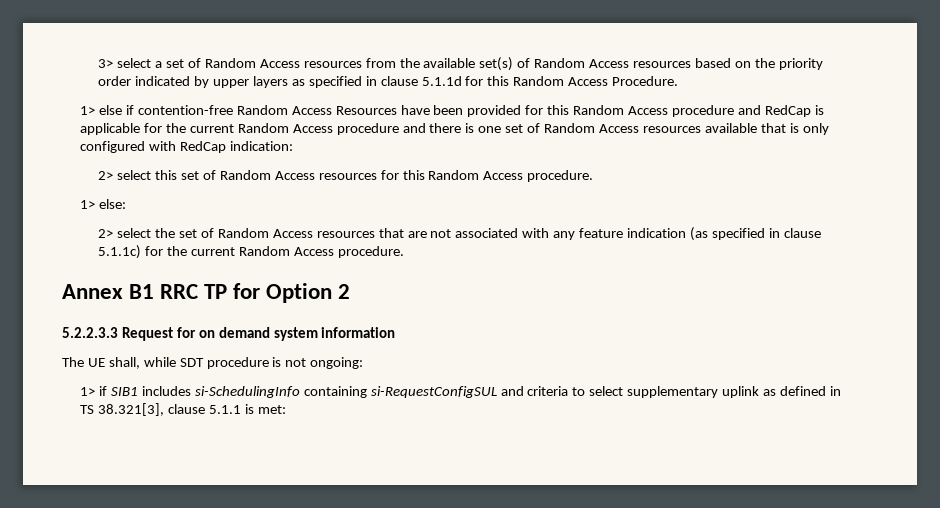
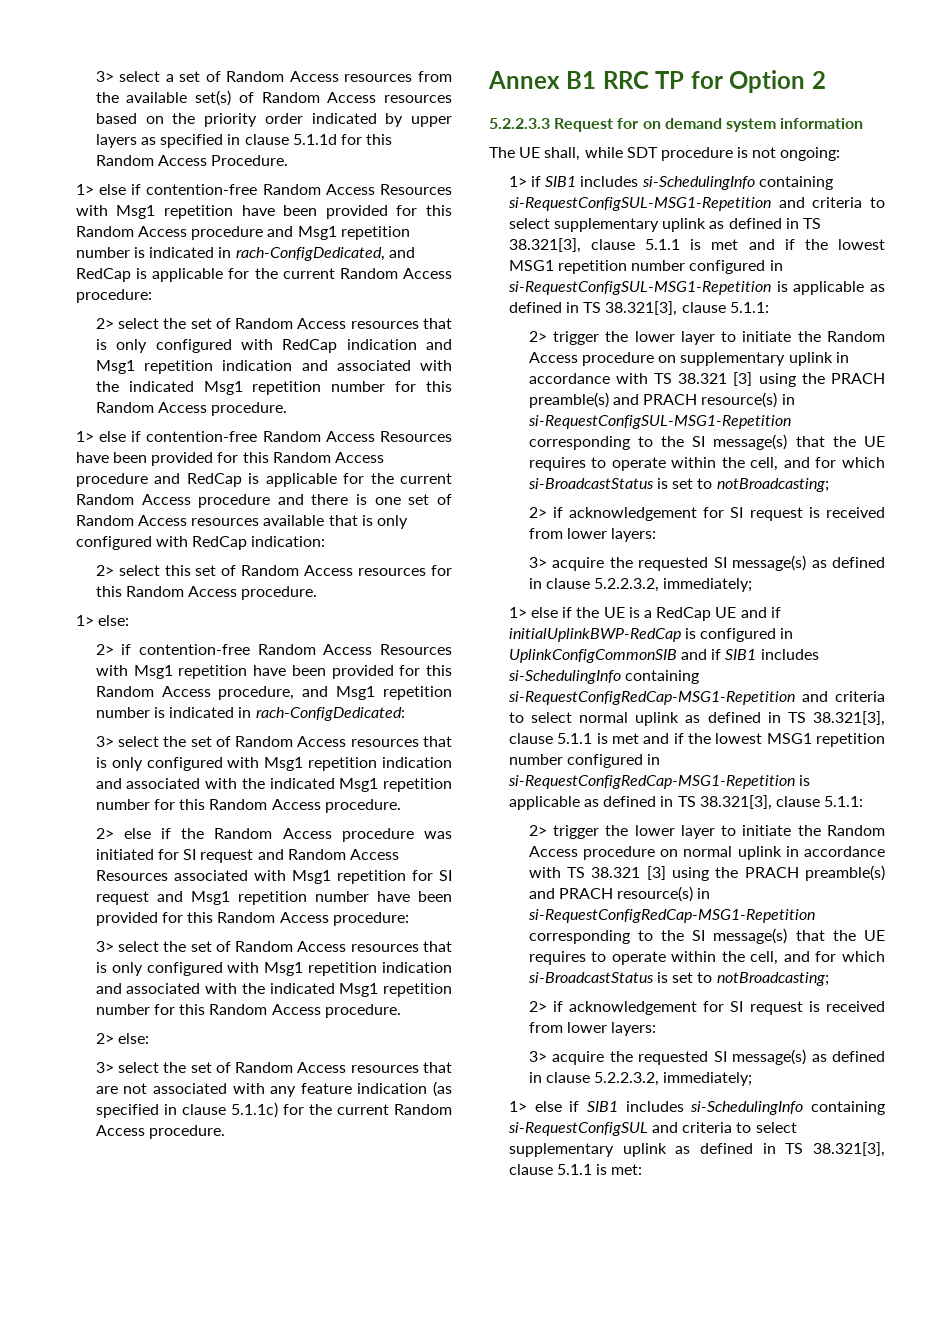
+ 1> else if contention-free Random Access Resources with Msg1 repetition have been provided for this Random Access procedure and Msg1 repetition number is indicated in rach-ConfigDedicated, and RedCap is applicable for the current Random Access procedure:
+ 2> select the set of Random Access resources that is only configured with RedCap indication and Msg1 repetition indication and associated with the indicated Msg1 repetition number for this Random Access procedure.
- 2> select the set of Random Access resources that are not associated with any feature indication (as specified in clause 5.1.1c) for the current Random Access procedure.
+ 2> if contention-free Random Access Resources with Msg1 repetition have been provided for this Random Access procedure, and Msg1 repetition number is indicated in rach-ConfigDedicated:
+ 3> select the set of Random Access resources that is only configured with Msg1 repetition indication and associated with the indicated Msg1 repetition number for this Random Access procedure.
+ 2> else if the Random Access procedure was initiated for SI request and Random Access Resources associated with Msg1 repetition for SI request and Msg1 repetition number have been provided for this Random Access procedure:
+ 3> select the set of Random Access resources that is only configured with Msg1 repetition indication and associated with the indicated Msg1 repetition number for this Random Access procedure.
+ 2> else:
+ 3> select the set of Random Access resources that are not associated with any feature indication (as specified in clause 5.1.1c) for the current Random Access procedure.
- 1> if SIB1 includes si-SchedulingInfo containing si-RequestConfigSUL and criteria to select supplementary uplink as defined in TS 38.321[3], clause 5.1.1 is met:
+ 1> if SIB1 includes si-SchedulingInfo containing si-RequestConfigSUL-MSG1-Repetition and criteria to select supplementary uplink as defined in TS 38.321[3], clause 5.1.1 is met and if the lowest MSG1 repetition number configured in si-RequestConfigSUL-MSG1-Repetition is applicable as defined in TS 38.321[3], clause 5.1.1:
+ 2> trigger the lower layer to initiate the Random Access procedure on supplementary uplink in accordance with TS 38.321 [3] using the PRACH preamble(s) and PRACH resource(s) in si-RequestConfigSUL-MSG1-Repetition corresponding to the SI message(s) that the UE requires to operate within the cell, and for which si-BroadcastStatus is set to notBroadcasting;
+ 2> if acknowledgement for SI request is received from lower layers:
+ 3> acquire the requested SI message(s) as defined in clause 5.2.2.3.2, immediately;
+ 1> else if the UE is a RedCap UE and if initialUplinkBWP-RedCap is configured in UplinkConfigCommonSIB and if SIB1 includes si-SchedulingInfo containing si-RequestConfigRedCap-MSG1-Repetition and criteria to select normal uplink as defined in TS 38.321[3], clause 5.1.1 is met and if the lowest MSG1 repetition number configured in si-RequestConfigRedCap-MSG1-Repetition is applicable as defined in TS 38.321[3], clause 5.1.1:
+ 2> trigger the lower layer to initiate the Random Access procedure on normal uplink in accordance with TS 38.321 [3] using the PRACH preamble(s) and PRACH resource(s) in si-RequestConfigRedCap-MSG1-Repetition corresponding to the SI message(s) that the UE requires to operate within the cell, and for which si-BroadcastStatus is set to notBroadcasting;
+ 2> if acknowledgement for SI request is received from lower layers:
+ 3> acquire the requested SI message(s) as defined in clause 5.2.2.3.2, immediately;
+ 1> else if SIB1 includes si-SchedulingInfo containing si-RequestConfigSUL and criteria to select supplementary uplink as defined in TS 38.321[3], clause 5.1.1 is met:

